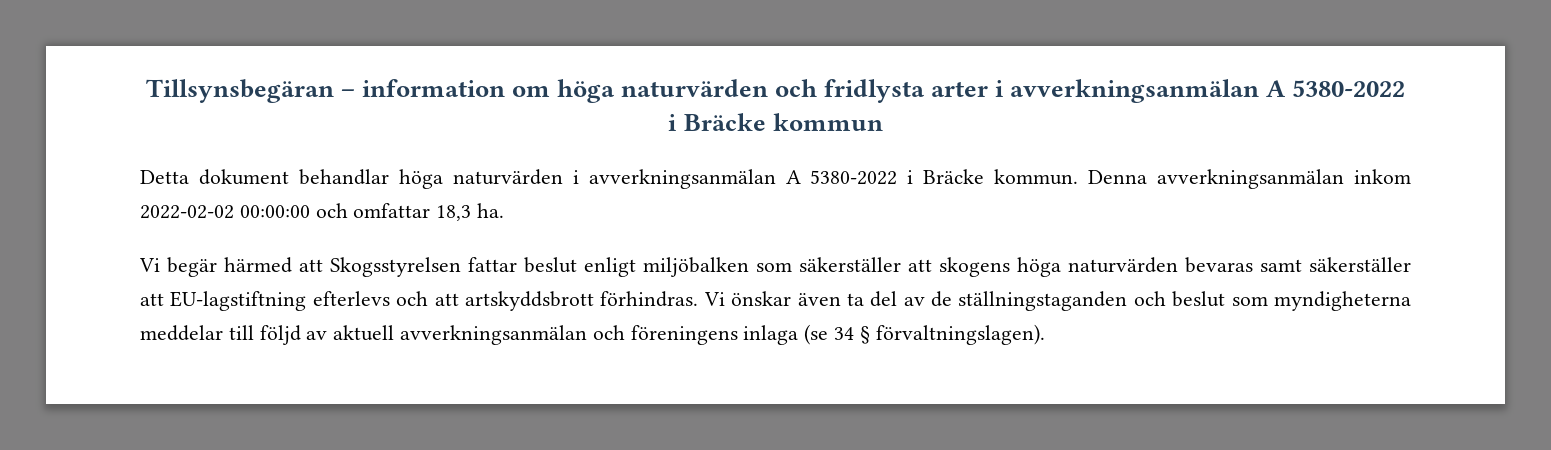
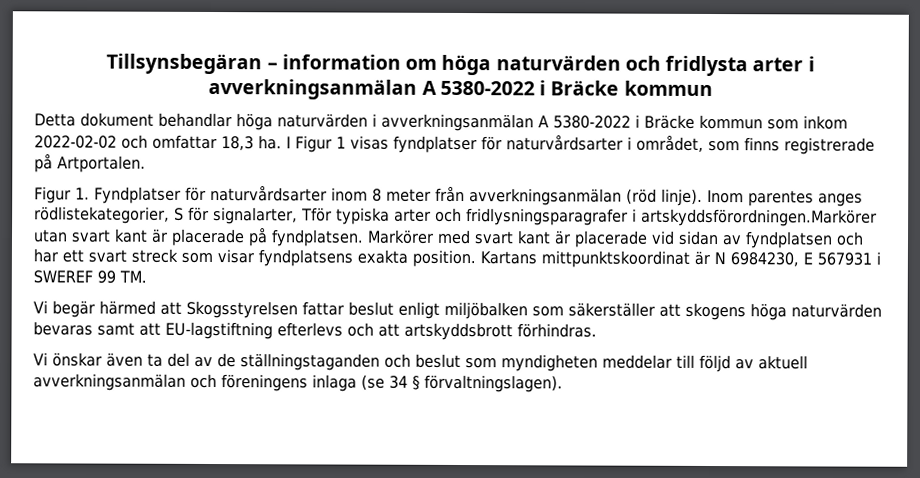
- Detta dokument behandlar höga naturvärden i avverkningsanmälan A 5380-2022 i Bräcke kommun. Denna avverkningsanmälan inkom 2022-02-02 00:00:00 och omfattar 18,3 ha.
+ Detta dokument behandlar höga naturvärden i avverkningsanmälan A 5380-2022 i Bräcke kommun som inkom 2022-02-02 och omfattar 18,3 ha. I Figur 1 visas fyndplatser för naturvårdsarter i området, som finns registrerade på Artportalen.
+ Figur 1. Fyndplatser för naturvårdsarter inom 8 meter från avverkningsanmälan (röd linje). Inom parentes anges rödlistekategorier, S för signalarter, Tför typiska arter och fridlysningsparagrafer i artskyddsförordningen.Markörer utan svart kant är placerade på fyndplatsen. Markörer med svart kant är placerade vid sidan av fyndplatsen och har ett svart streck som visar fyndplatsens exakta position. Kartans mittpunktskoordinat är N 6984230, E 567931 i SWEREF 99 TM.
- Vi begär härmed att Skogsstyrelsen fattar beslut enligt miljöbalken som säkerställer att skogens höga naturvärden bevaras samt säkerställer att EU-lagstiftning efterlevs och att artskyddsbrott förhindras. Vi önskar även ta del av de ställningstaganden och beslut som myndigheterna meddelar till följd av aktuell avverkningsanmälan och föreningens inlaga (se 34 § förvaltningslagen).
+ Vi begär härmed att Skogsstyrelsen fattar beslut enligt miljöbalken som säkerställer att skogens höga naturvärden bevaras samt att EU-lagstiftning efterlevs och att artskyddsbrott förhindras.
+ Vi önskar även ta del av de ställningstaganden och beslut som myndigheten meddelar till följd av aktuell avverkningsanmälan och föreningens inlaga (se 34 § förvaltningslagen).

